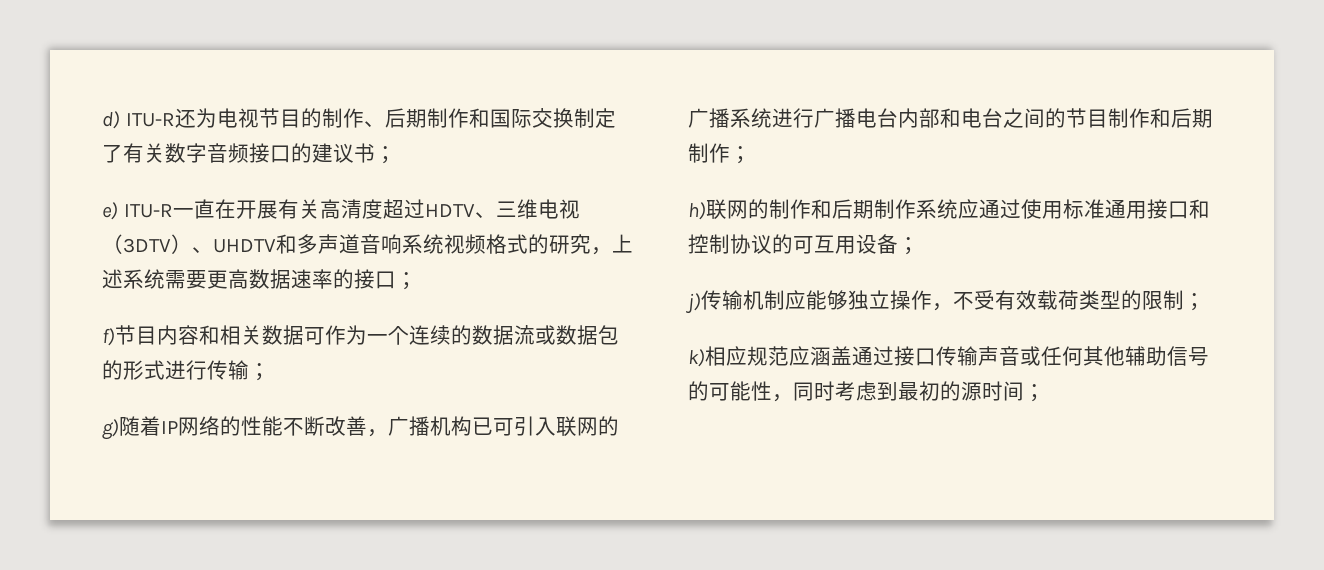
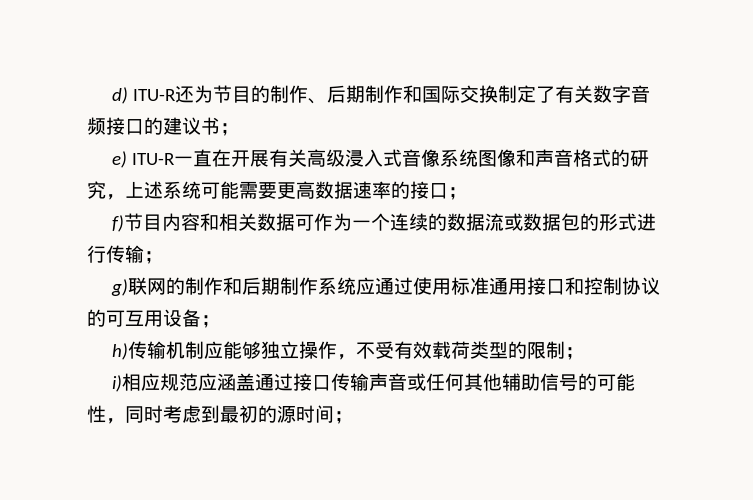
- d) ITU-R还为电视节目的制作、后期制作和国际交换制定了有关数字音频接口的建议书；
+ d) ITU-R还为节目的制作、后期制作和国际交换制定了有关数字音频接口的建议书；
- e) ITU-R一直在开展有关高清度超过HDTV、三维电视（3DTV）、UHDTV和多声道音响系统视频格式的研究，上述系统需要更高数据速率的接口；
+ e) ITU-R一直在开展有关高级浸入式音像系统图像和声音格式的研究，上述系统可能需要更高数据速率的接口；
- g)随着IP网络的性能不断改善，广播机构已可引入联网的广播系统进行广播电台内部和电台之间的节目制作和后期制作；
- h)联网的制作和后期制作系统应通过使用标准通用接口和控制协议的可互用设备；
+ g)联网的制作和后期制作系统应通过使用标准通用接口和控制协议的可互用设备；
- j)传输机制应能够独立操作，不受有效载荷类型的限制；
+ h)传输机制应能够独立操作，不受有效载荷类型的限制；
- k)相应规范应涵盖通过接口传输声音或任何其他辅助信号的可能性，同时考虑到最初的源时间；
+ i)相应规范应涵盖通过接口传输声音或任何其他辅助信号的可能性，同时考虑到最初的源时间；

